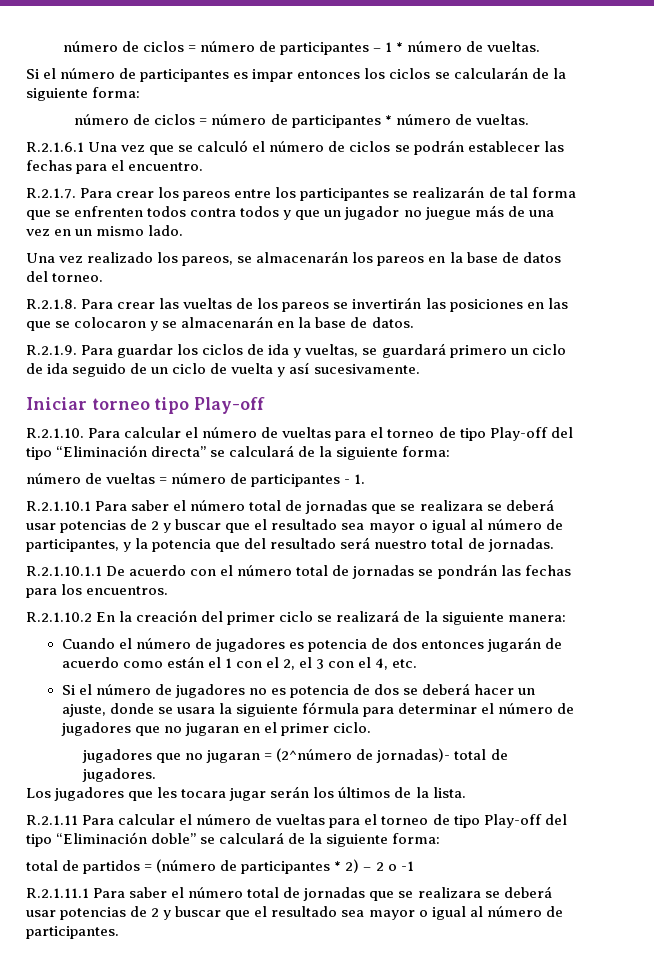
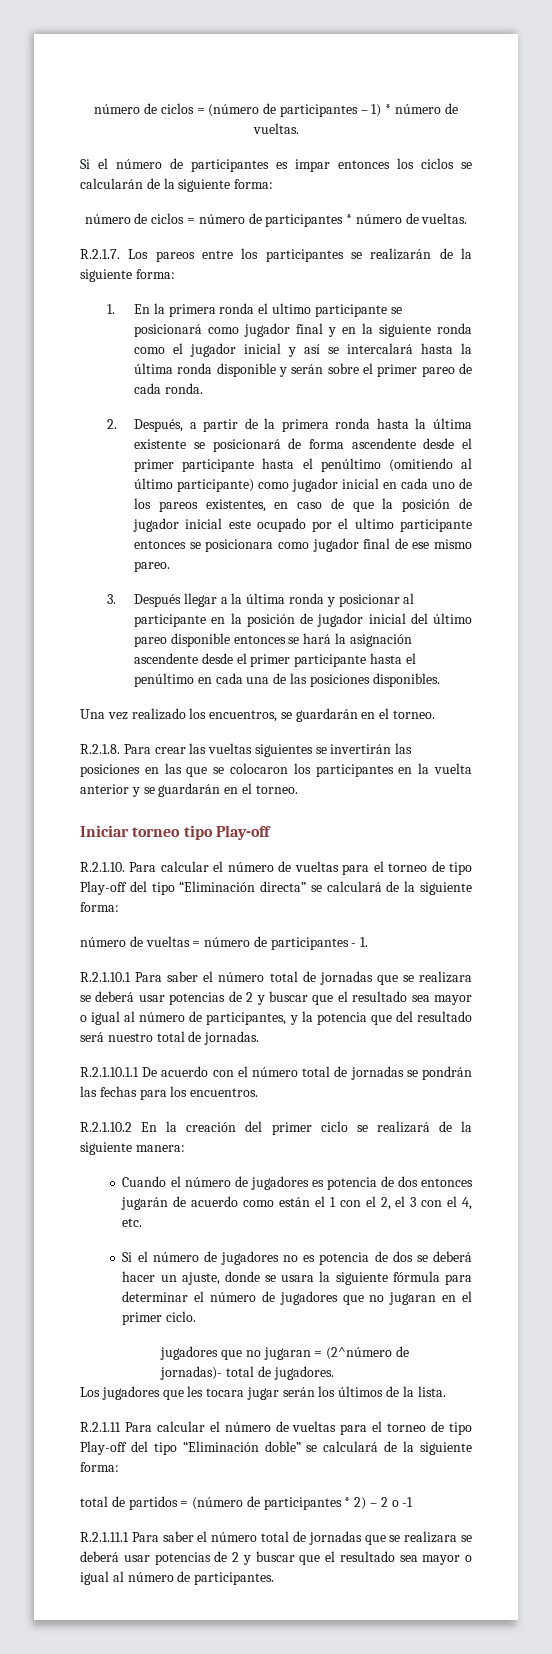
- número de ciclos = número de participantes – 1 * número de vueltas.
+ número de ciclos = (número de participantes – 1) * número de vueltas.
- R.2.1.6.1 Una vez que se calculó el número de ciclos se podrán establecer las fechas para el encuentro.
- R.2.1.7. Para crear los pareos entre los participantes se realizarán de tal forma que se enfrenten todos contra todos y que un jugador no juegue más de una vez en un mismo lado.
- Una vez realizado los pareos, se almacenarán los pareos en la base de datos del torneo.
+ R.2.1.7. Los pareos entre los participantes se realizarán de la siguiente forma:
+ 1. En la primera ronda el ultimo participante se posicionará como jugador final y en la siguiente ronda como el jugador inicial y así se intercalará hasta la última ronda disponible y serán sobre el primer pareo de cada ronda.
+ 2. Después, a partir de la primera ronda hasta la última existente se posicionará de forma ascendente desde el primer participante hasta el penúltimo (omitiendo al último participante) como jugador inicial en cada uno de los pareos existentes, en caso de que la posición de jugador inicial este ocupado por el ultimo participante entonces se posicionara como jugador final de ese mismo pareo.
+ 3. Después llegar a la última ronda y posicionar al participante en la posición de jugador inicial del último pareo disponible entonces se hará la asignación ascendente desde el primer participante hasta el penúltimo en cada una de las posiciones disponibles.
+ Una vez realizado los encuentros, se guardarán en el torneo.
- R.2.1.8. Para crear las vueltas de los pareos se invertirán las posiciones en las que se colocaron y se almacenarán en la base de datos.
- R.2.1.9. Para guardar los ciclos de ida y vueltas, se guardará primero un ciclo de ida seguido de un ciclo de vuelta y así sucesivamente.
+ R.2.1.8. Para crear las vueltas siguientes se invertirán las posiciones en las que se colocaron los participantes en la vuelta anterior y se guardarán en el torneo.

